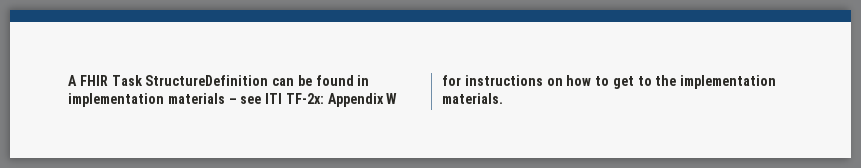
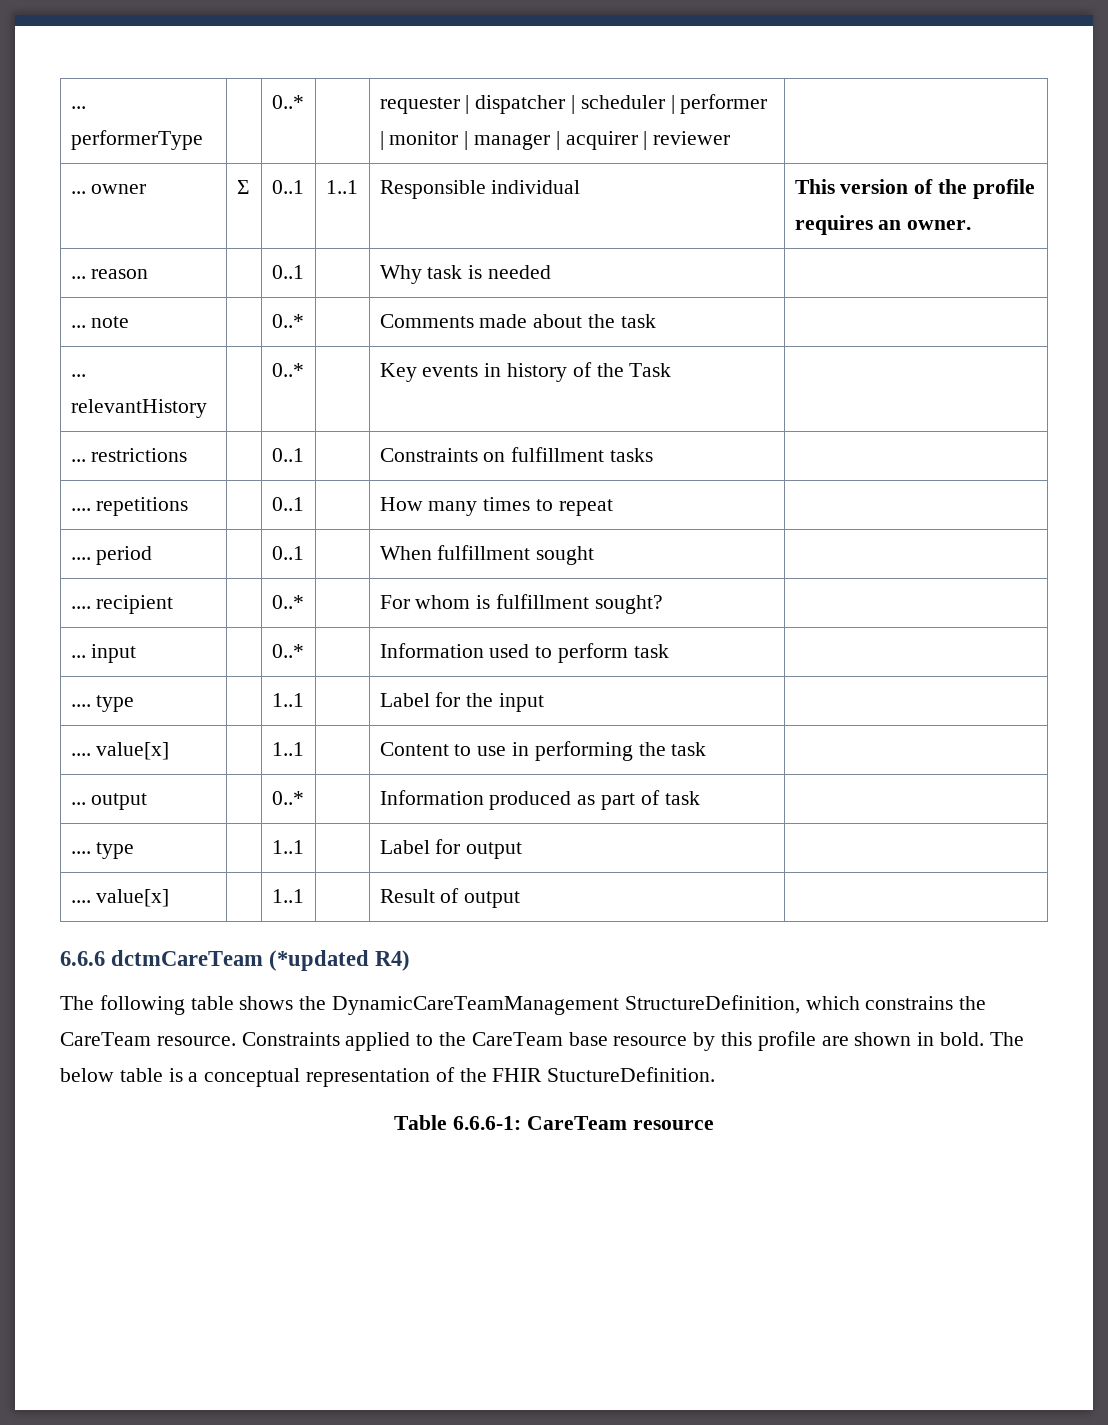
- A FHIR Task StructureDefinition can be found in implementation materials – see ITI TF-2x: Appendix W for instructions on how to get to the implementation materials.
+ ... performerType | | 0..* | | requester | dispatcher | scheduler | performer | monitor | manager | acquirer | reviewer |
+ ... owner | Σ | 0..1 | 1..1 | Responsible individual | This version of the profile requires an owner.
+ ... reason | | 0..1 | | Why task is needed |
+ ... note | | 0..* | | Comments made about the task |
+ ... relevantHistory | | 0..* | | Key events in history of the Task |
+ ... restrictions | | 0..1 | | Constraints on fulfillment tasks |
+ .... repetitions | | 0..1 | | How many times to repeat |
+ .... period | | 0..1 | | When fulfillment sought |
+ .... recipient | | 0..* | | For whom is fulfillment sought? |
+ ... input | | 0..* | | Information used to perform task |
+ .... type | | 1..1 | | Label for the input |
+ .... value[x] | | 1..1 | | Content to use in performing the task |
+ ... output | | 0..* | | Information produced as part of task |
+ .... type | | 1..1 | | Label for output |
+ .... value[x] | | 1..1 | | Result of output |
+ 6.6.6 dctmCareTeam (*updated R4)
+ The following table shows the DynamicCareTeamManagement StructureDefinition, which constrains the CareTeam resource. Constraints applied to the CareTeam base resource by this profile are shown in bold. The below table is a conceptual representation of the FHIR StuctureDefinition.
+ Table 6.6.6-1: CareTeam resource

